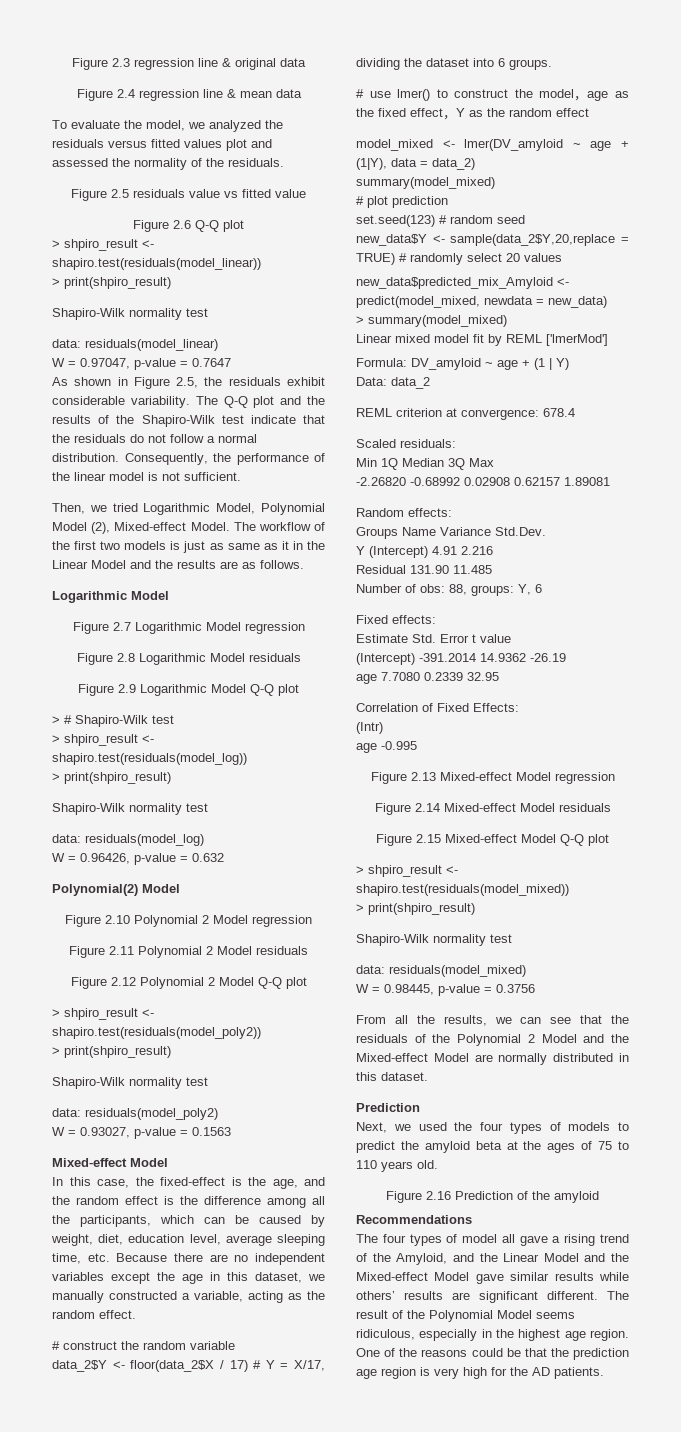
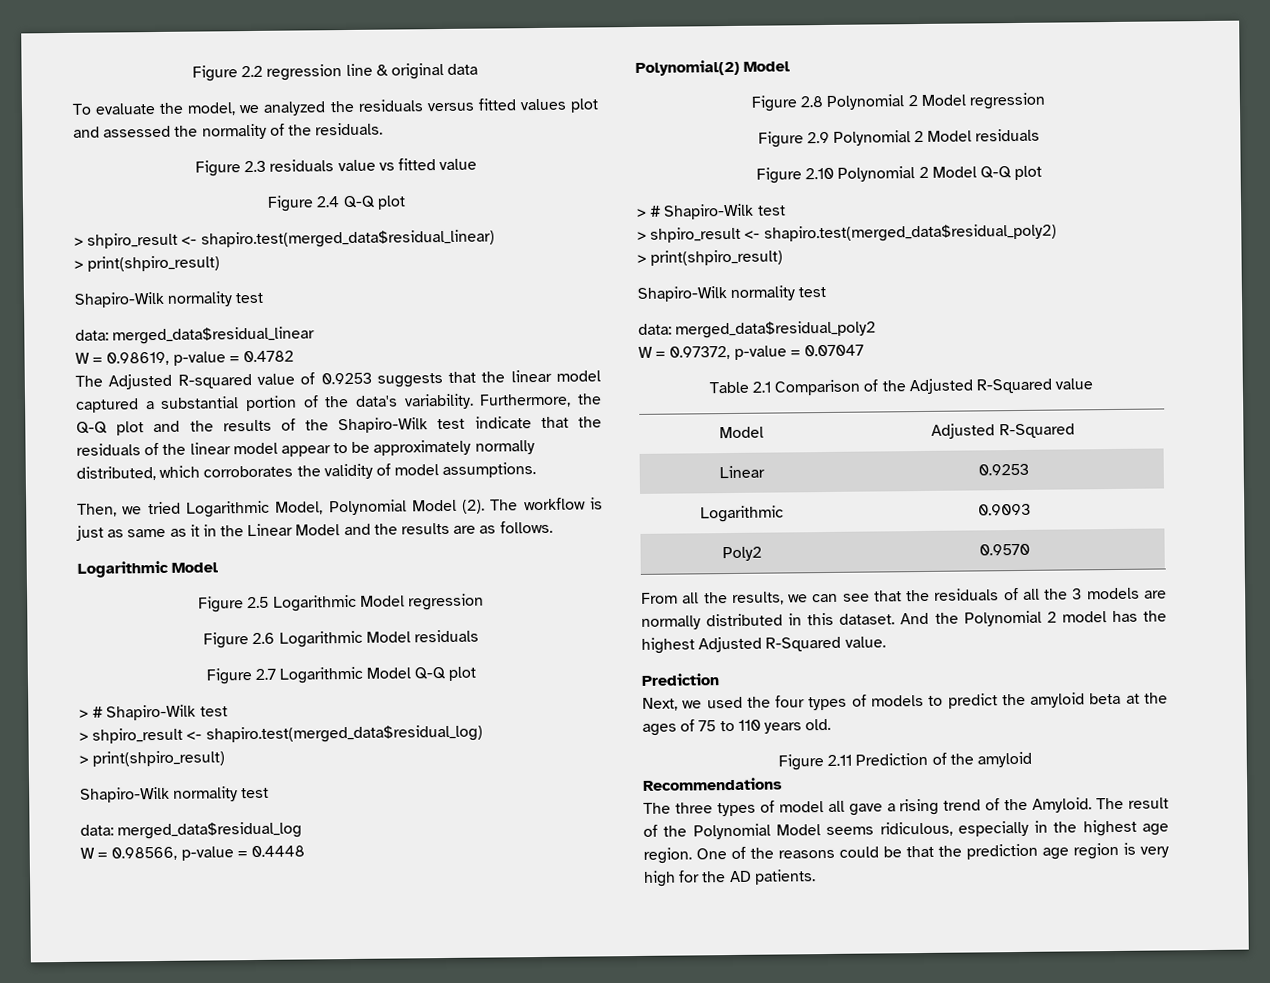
- Figure 2.3 regression line & original data
+ Figure 2.2 regression line & original data
- Figure 2.4 regression line & mean data
- Figure 2.5 residuals value vs fitted value
+ Figure 2.3 residuals value vs fitted value
- Figure 2.6 Q-Q plot
- > shpiro_result <- shapiro.test(residuals(model_linear))
+ Figure 2.4 Q-Q plot
+ > shpiro_result <- shapiro.test(merged_data$residual_linear)
  > print(shpiro_result)
  Shapiro-Wilk normality test
- data: residuals(model_linear)
- W = 0.97047, p-value = 0.7647
- As shown in Figure 2.5, the residuals exhibit considerable variability. The Q-Q plot and the results of the Shapiro-Wilk test indicate that the residuals do not follow a normal distribution. Consequently, the performance of the linear model is not sufficient.
+ data: merged_data$residual_linear
+ W = 0.98619, p-value = 0.4782
+ The Adjusted R-squared value of 0.9253 suggests that the linear model captured a substantial portion of the data's variability. Furthermore, the Q-Q plot and the results of the Shapiro-Wilk test indicate that the residuals of the linear model appear to be approximately normally distributed, which corroborates the validity of model assumptions.
- Then, we tried Logarithmic Model, Polynomial Model (2), Mixed-effect Model. The workflow of the first two models is just as same as it in the Linear Model and the results are as follows.
+ Then, we tried Logarithmic Model, Polynomial Model (2). The workflow is just as same as it in the Linear Model and the results are as follows.
- Figure 2.7 Logarithmic Model regression
+ Figure 2.5 Logarithmic Model regression
- Figure 2.8 Logarithmic Model residuals
+ Figure 2.6 Logarithmic Model residuals
- Figure 2.9 Logarithmic Model Q-Q plot
+ Figure 2.7 Logarithmic Model Q-Q plot
- > shpiro_result <- shapiro.test(residuals(model_log))
+ > shpiro_result <- shapiro.test(merged_data$residual_log)
  > print(shpiro_result)
  Shapiro-Wilk normality test
- data: residuals(model_log)
- W = 0.96426, p-value = 0.632
+ data: merged_data$residual_log
+ W = 0.98566, p-value = 0.4448
- Figure 2.10 Polynomial 2 Model regression
+ Figure 2.8 Polynomial 2 Model regression
- Figure 2.11 Polynomial 2 Model residuals
+ Figure 2.9 Polynomial 2 Model residuals
- Figure 2.12 Polynomial 2 Model Q-Q plot
- > shpiro_result <- shapiro.test(residuals(model_poly2))
+ Figure 2.10 Polynomial 2 Model Q-Q plot
+ > # Shapiro-Wilk test
+ > shpiro_result <- shapiro.test(merged_data$residual_poly2)
  > print(shpiro_result)
  Shapiro-Wilk normality test
- data: residuals(model_poly2)
- W = 0.93027, p-value = 0.1563
- Mixed-effect Model
- In this case, the fixed-effect is the age, and the random effect is the difference among all the participants, which can be caused by weight, diet, education level, average sleeping time, etc. Because there are no independent variables except the age in this dataset, we manually constructed a variable, acting as the random effect.
- # construct the random variable
- data_2$Y <- floor(data_2$X / 17) # Y = X/17, dividing the dataset into 6 groups.
- # use lmer() to construct the model，age as the fixed effect，Y as the random effect
- model_mixed <- lmer(DV_amyloid ~ age + (1|Y), data = data_2)
- summary(model_mixed)
- # plot prediction
- set.seed(123) # random seed
- new_data$Y <- sample(data_2$Y,20,replace = TRUE) # randomly select 20 values
- new_data$predicted_mix_Amyloid <- predict(model_mixed, newdata = new_data)
- > summary(model_mixed)
- Linear mixed model fit by REML ['lmerMod']
- Formula: DV_amyloid ~ age + (1 | Y)
- Data: data_2
- REML criterion at convergence: 678.4
- Scaled residuals:
- Min 1Q Median 3Q Max
- -2.26820 -0.68992 0.02908 0.62157 1.89081
- Random effects:
- Groups Name Variance Std.Dev.
- Y (Intercept) 4.91 2.216
- Residual 131.90 11.485
- Number of obs: 88, groups: Y, 6
- Fixed effects:
- Estimate Std. Error t value
- (Intercept) -391.2014 14.9362 -26.19
- age 7.7080 0.2339 32.95
- Correlation of Fixed Effects:
- (Intr)
- age -0.995
- Figure 2.13 Mixed-effect Model regression
- Figure 2.14 Mixed-effect Model residuals
- Figure 2.15 Mixed-effect Model Q-Q plot
- > shpiro_result <- shapiro.test(residuals(model_mixed))
- > print(shpiro_result)
- Shapiro-Wilk normality test
- data: residuals(model_mixed)
- W = 0.98445, p-value = 0.3756
+ data: merged_data$residual_poly2
+ W = 0.97372, p-value = 0.07047
+ Table 2.1 Comparison of the Adjusted R-Squared value
+ Model | Adjusted R-Squared
+ Linear | 0.9253
+ Logarithmic | 0.9093
+ Poly2 | 0.9570
- From all the results, we can see that the residuals of the Polynomial 2 Model and the Mixed-effect Model are normally distributed in this dataset.
+ From all the results, we can see that the residuals of all the 3 models are normally distributed in this dataset. And the Polynomial 2 model has the highest Adjusted R-Squared value.
- Figure 2.16 Prediction of the amyloid
+ Figure 2.11 Prediction of the amyloid
- The four types of model all gave a rising trend of the Amyloid, and the Linear Model and the Mixed-effect Model gave similar results while others’ results are significant different.
+ The three types of model all gave a rising trend of the Amyloid.

